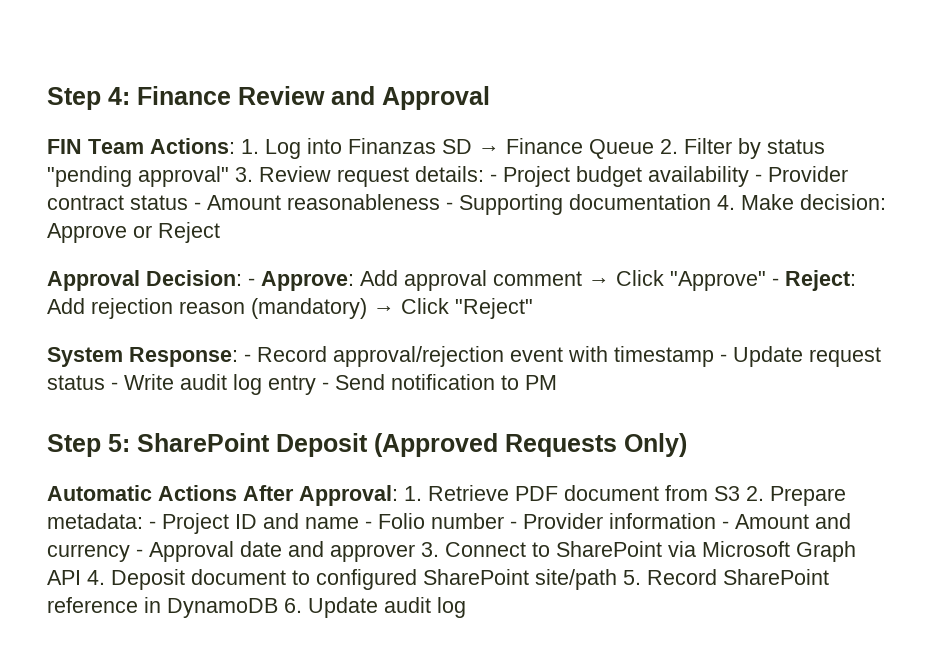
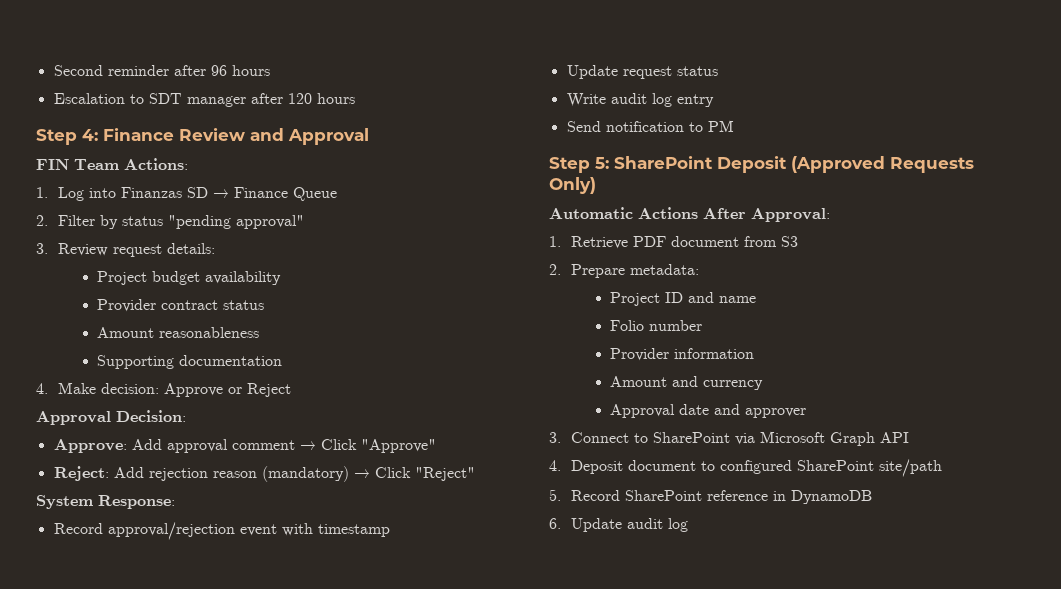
+ Second reminder after 96 hours
+ Escalation to SDT manager after 120 hours
- FIN Team Actions: 1. Log into Finanzas SD → Finance Queue 2. Filter by status "pending approval" 3. Review request details: - Project budget availability - Provider contract status - Amount reasonableness - Supporting documentation 4. Make decision: Approve or Reject
+ FIN Team Actions:
+ 1. Log into Finanzas SD → Finance Queue
+ 2. Filter by status "pending approval"
+ 3. Review request details:
+ Project budget availability
+ Provider contract status
+ Amount reasonableness
+ Supporting documentation
+ 4. Make decision: Approve or Reject
- Approval Decision: - Approve: Add approval comment → Click "Approve" - Reject: Add rejection reason (mandatory) → Click "Reject"
+ Approval Decision:
+ Approve: Add approval comment → Click "Approve"
+ Reject: Add rejection reason (mandatory) → Click "Reject"
- System Response: - Record approval/rejection event with timestamp - Update request status - Write audit log entry - Send notification to PM
+ System Response:
+ Record approval/rejection event with timestamp
+ Update request status
+ Write audit log entry
+ Send notification to PM
- Automatic Actions After Approval: 1. Retrieve PDF document from S3 2. Prepare metadata: - Project ID and name - Folio number - Provider information - Amount and currency - Approval date and approver 3. Connect to SharePoint via Microsoft Graph API 4. Deposit document to configured SharePoint site/path 5. Record SharePoint reference in DynamoDB 6. Update audit log
+ Automatic Actions After Approval:
+ 1. Retrieve PDF document from S3
+ 2. Prepare metadata:
+ Project ID and name
+ Folio number
+ Provider information
+ Amount and currency
+ Approval date and approver
+ 3. Connect to SharePoint via Microsoft Graph API
+ 4. Deposit document to configured SharePoint site/path
+ 5. Record SharePoint reference in DynamoDB
+ 6. Update audit log

